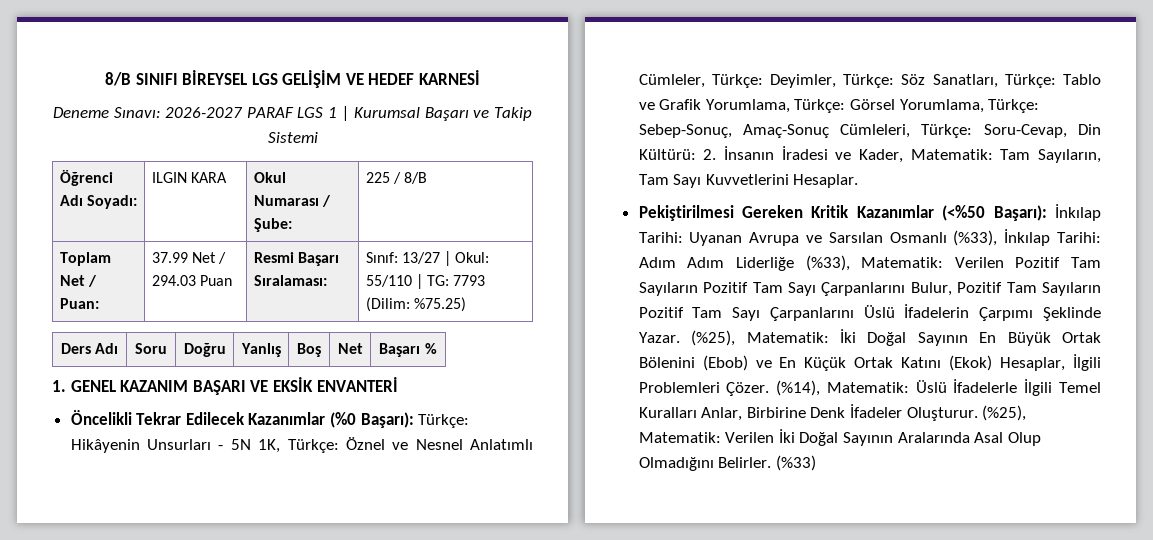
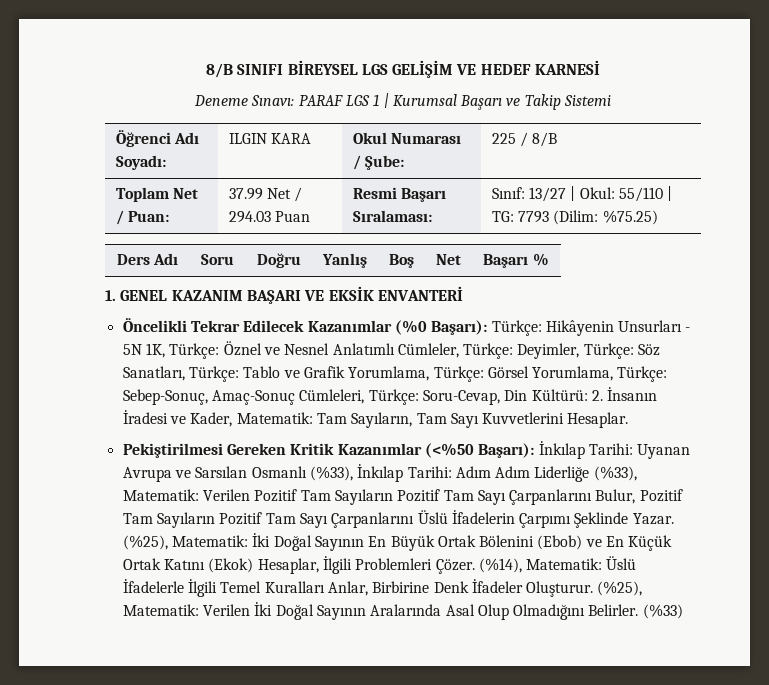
- Deneme Sınavı: 2026-2027 PARAF LGS 1 | Kurumsal Başarı ve Takip Sistemi
+ Deneme Sınavı: PARAF LGS 1 | Kurumsal Başarı ve Takip Sistemi

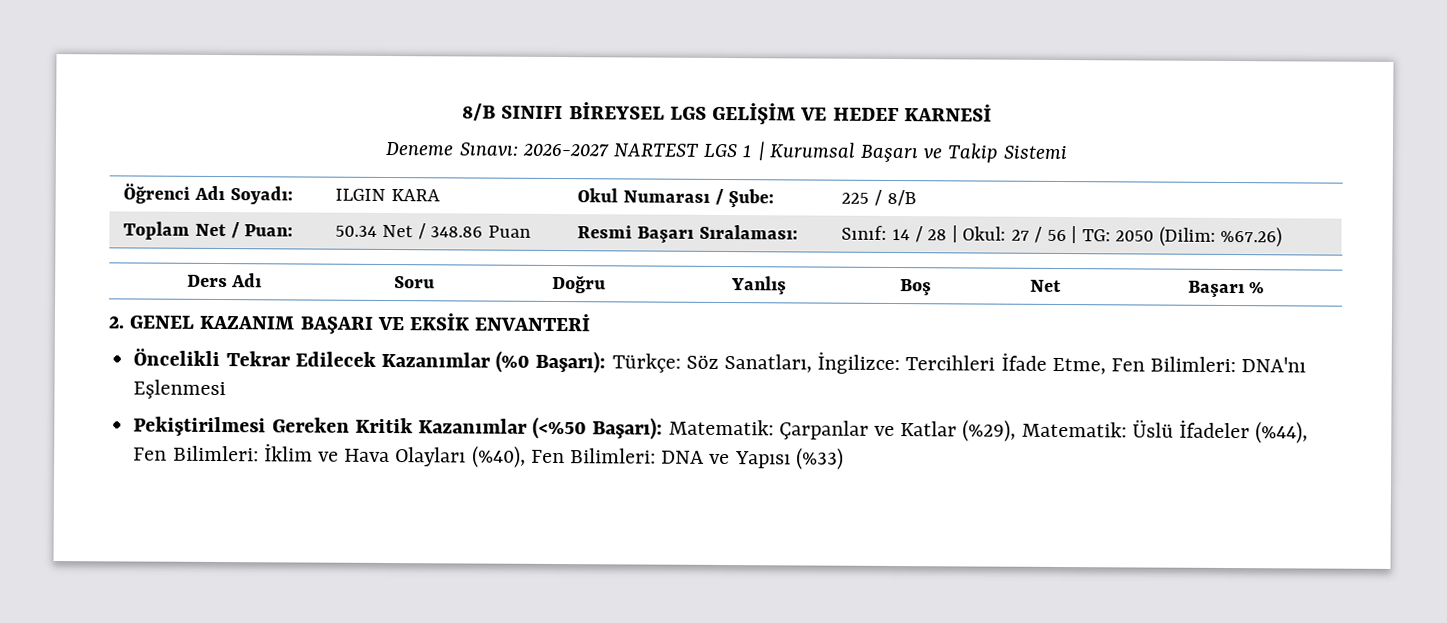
- Deneme Sınavı: PARAF LGS 1 | Kurumsal Başarı ve Takip Sistemi
+ Deneme Sınavı: 2026-2027 NARTEST LGS 1 | Kurumsal Başarı ve Takip Sistemi
- Toplam Net / Puan: | 37.99 Net / 294.03 Puan | Resmi Başarı Sıralaması: | Sınıf: 13/27 | Okul: 55/110 | TG: 7793 (Dilim: %75.25)
+ Toplam Net / Puan: | 50.34 Net / 348.86 Puan | Resmi Başarı Sıralaması: | Sınıf: 14 / 28 | Okul: 27 / 56 | TG: 2050 (Dilim: %67.26)
- 1. GENEL KAZANIM BAŞARI VE EKSİK ENVANTERİ
+ 2. GENEL KAZANIM BAŞARI VE EKSİK ENVANTERİ
- Öncelikli Tekrar Edilecek Kazanımlar (%0 Başarı): Türkçe: Hikâyenin Unsurları - 5N 1K, Türkçe: Öznel ve Nesnel Anlatımlı Cümleler, Türkçe: Deyimler, Türkçe: Söz Sanatları, Türkçe: Tablo ve Grafik Yorumlama, Türkçe: Görsel Yorumlama, Türkçe: Sebep-Sonuç, Amaç-Sonuç Cümleleri, Türkçe: Soru-Cevap, Din Kültürü: 2. İnsanın İradesi ve Kader, Matematik: Tam Sayıların, Tam Sayı Kuvvetlerini Hesaplar.
+ Öncelikli Tekrar Edilecek Kazanımlar (%0 Başarı): Türkçe: Söz Sanatları, İngilizce: Tercihleri İfade Etme, Fen Bilimleri: DNA'nı Eşlenmesi
- Pekiştirilmesi Gereken Kritik Kazanımlar (<%50 Başarı): İnkılap Tarihi: Uyanan Avrupa ve Sarsılan Osmanlı (%33), İnkılap Tarihi: Adım Adım Liderliğe (%33), Matematik: Verilen Pozitif Tam Sayıların Pozitif Tam Sayı Çarpanlarını Bulur, Pozitif Tam Sayıların Pozitif Tam Sayı Çarpanlarını Üslü İfadelerin Çarpımı Şeklinde Yazar. (%25), Matematik: İki Doğal Sayının En Büyük Ortak Bölenini (Ebob) ve En Küçük Ortak Katını (Ekok) Hesaplar, İlgili Problemleri Çözer. (%14), Matematik: Üslü İfadelerle İlgili Temel Kuralları Anlar, Birbirine Denk İfadeler Oluşturur. (%25), Matematik: Verilen İki Doğal Sayının Aralarında Asal Olup Olmadığını Belirler. (%33)
+ Pekiştirilmesi Gereken Kritik Kazanımlar (<%50 Başarı): Matematik: Çarpanlar ve Katlar (%29), Matematik: Üslü İfadeler (%44), Fen Bilimleri: İklim ve Hava Olayları (%40), Fen Bilimleri: DNA ve Yapısı (%33)

